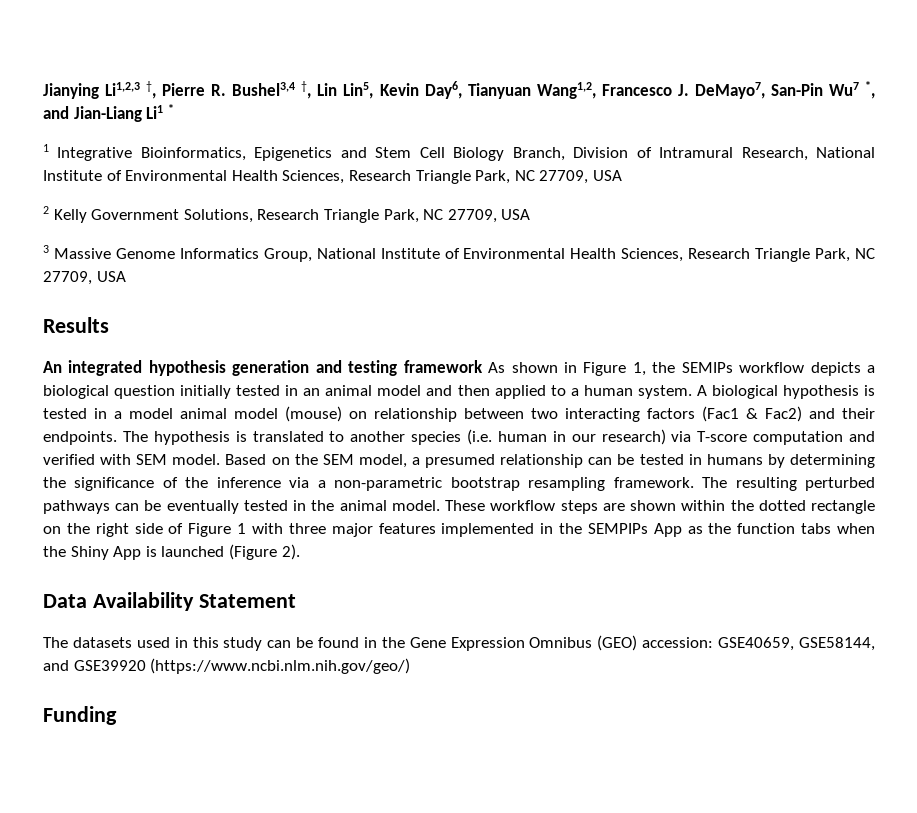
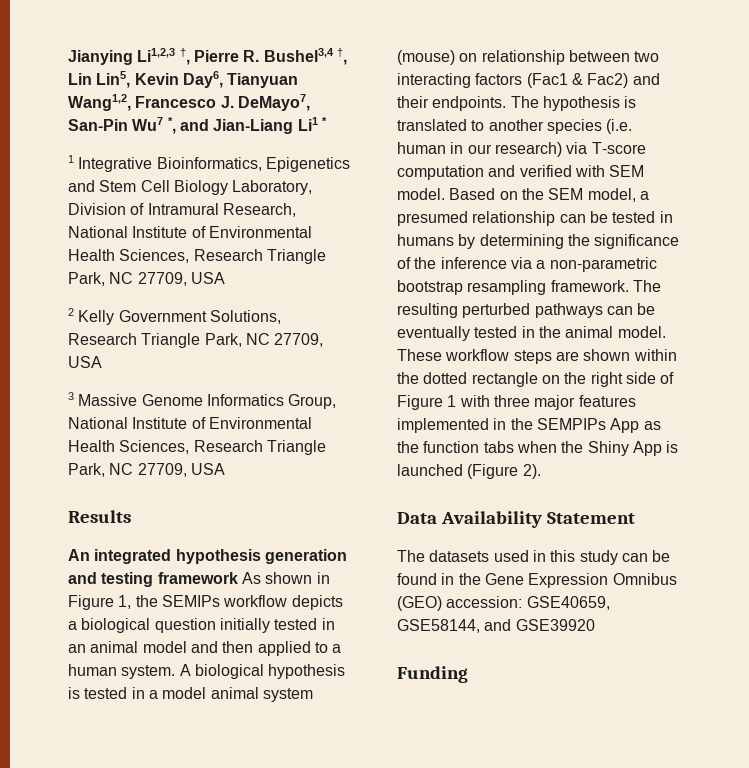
- 1 Integrative Bioinformatics, Epigenetics and Stem Cell Biology Branch, Division of Intramural Research, National Institute of Environmental Health Sciences, Research Triangle Park, NC 27709, USA
+ 1 Integrative Bioinformatics, Epigenetics and Stem Cell Biology Laboratory, Division of Intramural Research, National Institute of Environmental Health Sciences, Research Triangle Park, NC 27709, USA
- A biological hypothesis is tested in a model animal model (mouse) on relationship between two interacting factors (Fac1 & Fac2) and their endpoints.
+ A biological hypothesis is tested in a model animal system (mouse) on relationship between two interacting factors (Fac1 & Fac2) and their endpoints.
- The datasets used in this study can be found in the Gene Expression Omnibus (GEO) accession: GSE40659, GSE58144, and GSE39920 (https://www.ncbi.nlm.nih.gov/geo/)
+ The datasets used in this study can be found in the Gene Expression Omnibus (GEO) accession: GSE40659, GSE58144, and GSE39920

